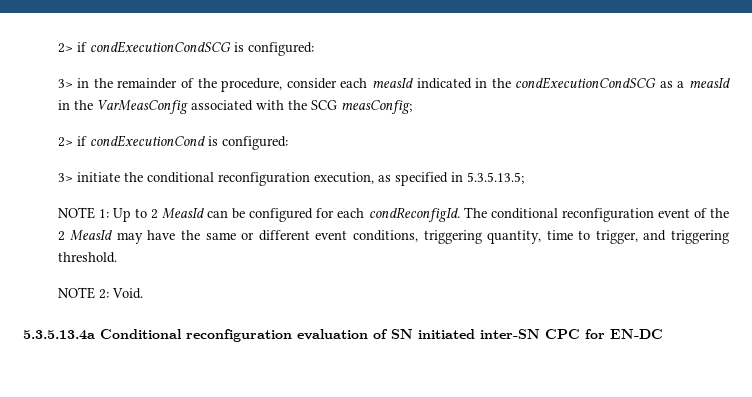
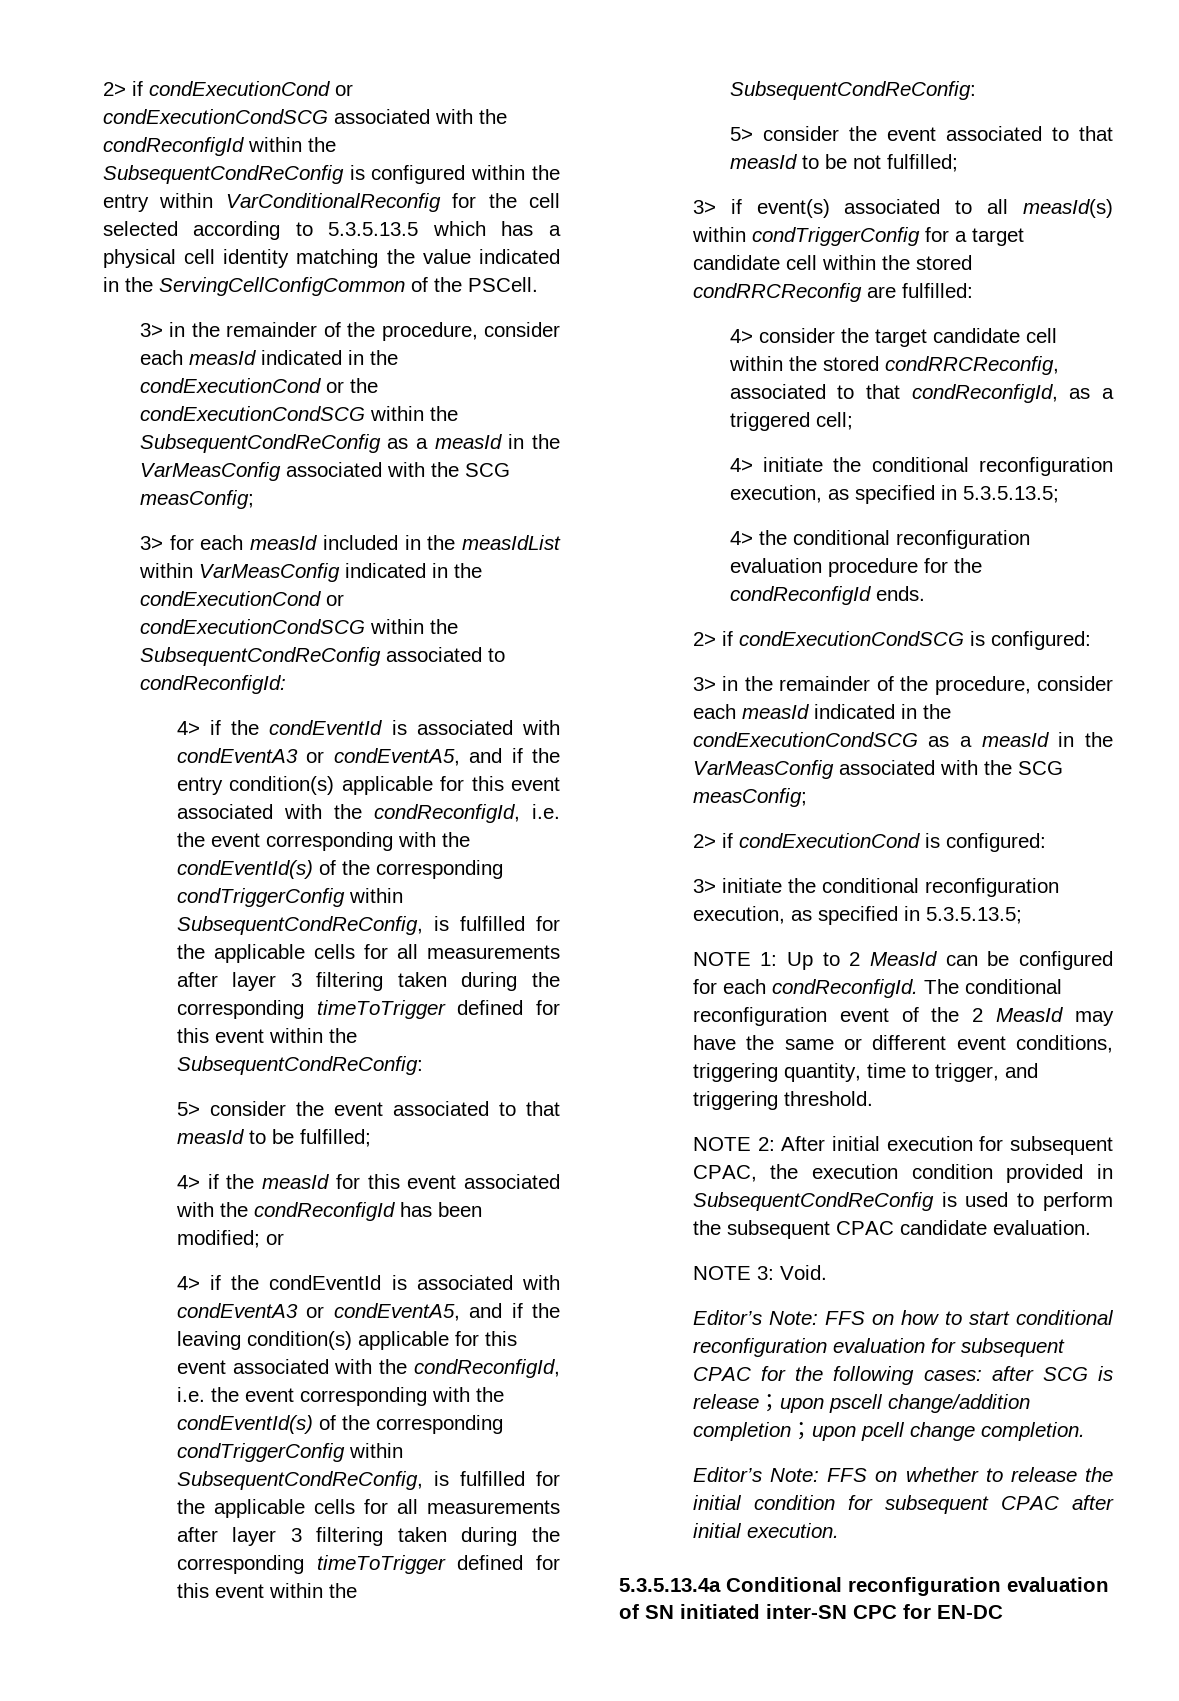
+ 2> if condExecutionCond or condExecutionCondSCG associated with the condReconfigId within the SubsequentCondReConfig is configured within the entry within VarConditionalReconfig for the cell selected according to 5.3.5.13.5 which has a physical cell identity matching the value indicated in the ServingCellConfigCommon of the PSCell.
+ 3> in the remainder of the procedure, consider each measId indicated in the condExecutionCond or the condExecutionCondSCG within the SubsequentCondReConfig as a measId in the VarMeasConfig associated with the SCG measConfig;
+ 3> for each measId included in the measIdList within VarMeasConfig indicated in the condExecutionCond or condExecutionCondSCG within the SubsequentCondReConfig associated to condReconfigId:
+ 4> if the condEventId is associated with condEventA3 or condEventA5, and if the entry condition(s) applicable for this event associated with the condReconfigId, i.e. the event corresponding with the condEventId(s) of the corresponding condTriggerConfig within SubsequentCondReConfig, is fulfilled for the applicable cells for all measurements after layer 3 filtering taken during the corresponding timeToTrigger defined for this event within the SubsequentCondReConfig:
+ 5> consider the event associated to that measId to be fulfilled;
+ 4> if the measId for this event associated with the condReconfigId has been modified; or
+ 4> if the condEventId is associated with condEventA3 or condEventA5, and if the leaving condition(s) applicable for this event associated with the condReconfigId, i.e. the event corresponding with the condEventId(s) of the corresponding condTriggerConfig within SubsequentCondReConfig, is fulfilled for the applicable cells for all measurements after layer 3 filtering taken during the corresponding timeToTrigger defined for this event within the SubsequentCondReConfig:
+ 5> consider the event associated to that measId to be not fulfilled;
+ 3> if event(s) associated to all measId(s) within condTriggerConfig for a target candidate cell within the stored condRRCReconfig are fulfilled:
+ 4> consider the target candidate cell within the stored condRRCReconfig, associated to that condReconfigId, as a triggered cell;
+ 4> initiate the conditional reconfiguration execution, as specified in 5.3.5.13.5;
+ 4> the conditional reconfiguration evaluation procedure for the condReconfigId ends.
- NOTE 2: Void.
+ NOTE 2: After initial execution for subsequent CPAC, the execution condition provided in SubsequentCondReConfig is used to perform the subsequent CPAC candidate evaluation.
+ NOTE 3: Void.
+ Editor’s Note: FFS on how to start conditional reconfiguration evaluation for subsequent CPAC for the following cases: after SCG is release；upon pscell change/addition completion；upon pcell change completion.
+ Editor’s Note: FFS on whether to release the initial condition for subsequent CPAC after initial execution.

